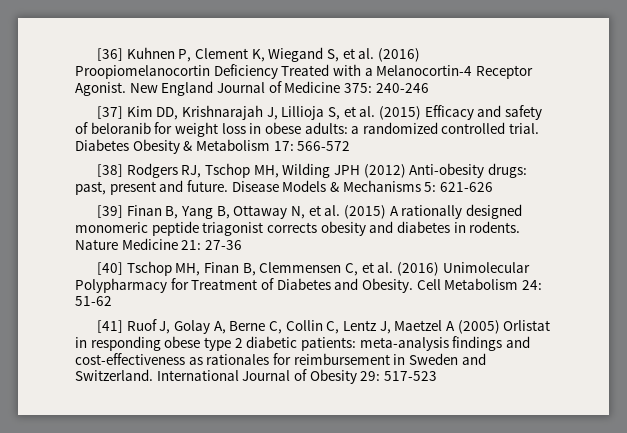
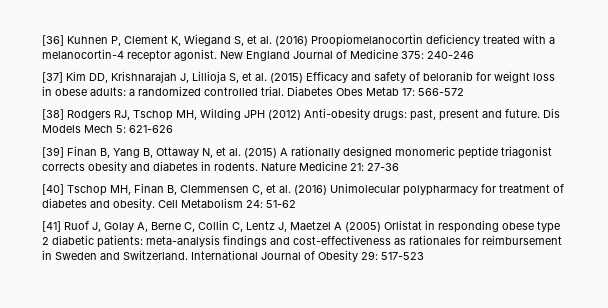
- [36] Kuhnen P, Clement K, Wiegand S, et al. (2016) Proopiomelanocortin Deficiency Treated with a Melanocortin-4 Receptor Agonist.
+ [36] Kuhnen P, Clement K, Wiegand S, et al. (2016) Proopiomelanocortin deficiency treated with a melanocortin-4 receptor agonist.
- Diabetes Obesity & Metabolism 17: 566-572
+ Diabetes Obes Metab 17: 566-572
- Disease Models & Mechanisms 5: 621-626
+ Dis Models Mech 5: 621-626
- [40] Tschop MH, Finan B, Clemmensen C, et al. (2016) Unimolecular Polypharmacy for Treatment of Diabetes and Obesity.
+ [40] Tschop MH, Finan B, Clemmensen C, et al. (2016) Unimolecular polypharmacy for treatment of diabetes and obesity.

